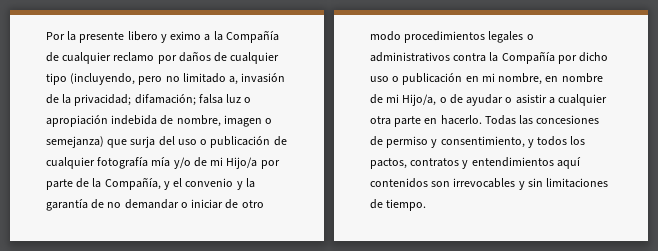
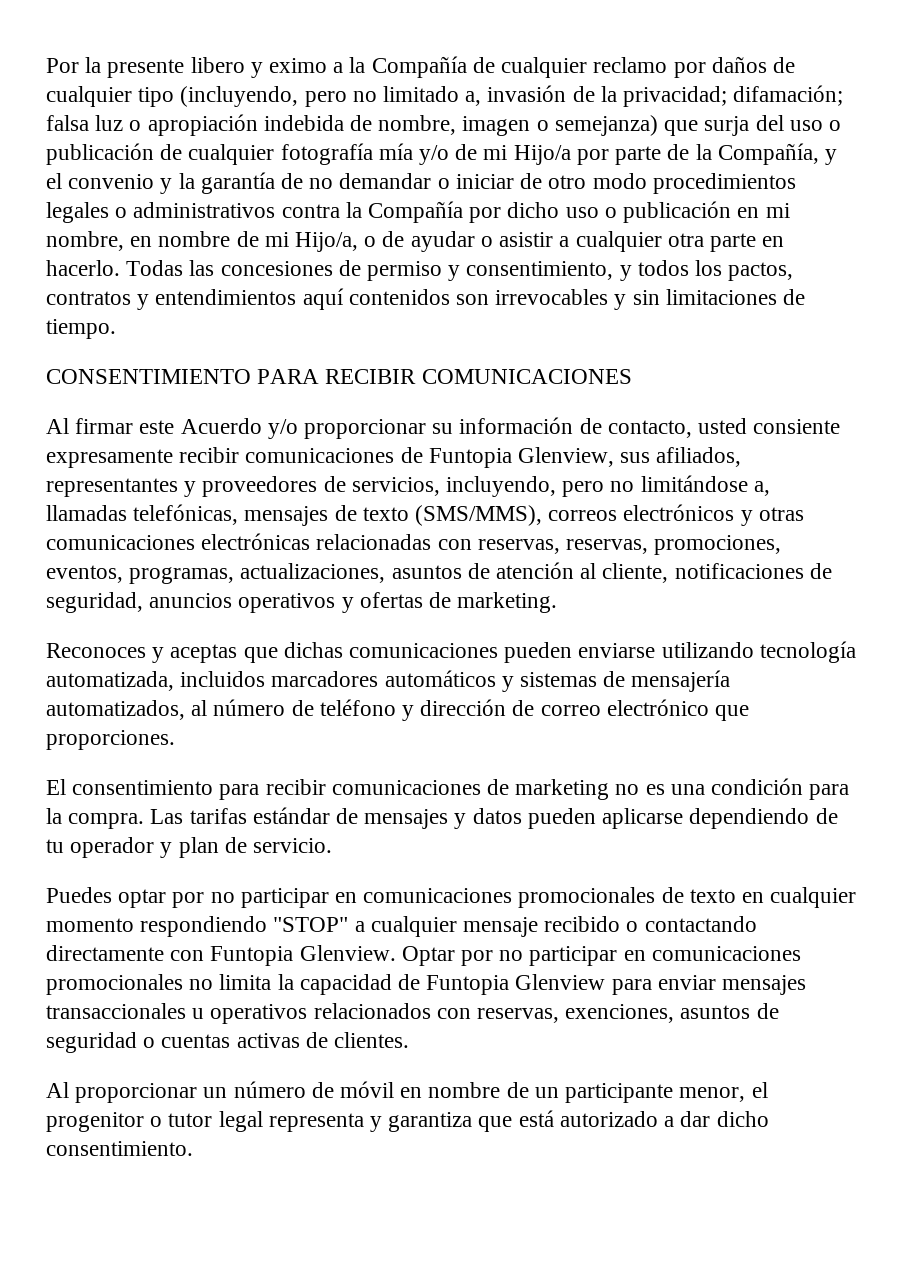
+ CONSENTIMIENTO PARA RECIBIR COMUNICACIONES
+ Al firmar este Acuerdo y/o proporcionar su información de contacto, usted consiente expresamente recibir comunicaciones de Funtopia Glenview, sus afiliados, representantes y proveedores de servicios, incluyendo, pero no limitándose a, llamadas telefónicas, mensajes de texto (SMS/MMS), correos electrónicos y otras comunicaciones electrónicas relacionadas con reservas, reservas, promociones, eventos, programas, actualizaciones, asuntos de atención al cliente, notificaciones de seguridad, anuncios operativos y ofertas de marketing.
+ Reconoces y aceptas que dichas comunicaciones pueden enviarse utilizando tecnología automatizada, incluidos marcadores automáticos y sistemas de mensajería automatizados, al número de teléfono y dirección de correo electrónico que proporciones.
+ El consentimiento para recibir comunicaciones de marketing no es una condición para la compra. Las tarifas estándar de mensajes y datos pueden aplicarse dependiendo de tu operador y plan de servicio.
+ Puedes optar por no participar en comunicaciones promocionales de texto en cualquier momento respondiendo "STOP" a cualquier mensaje recibido o contactando directamente con Funtopia Glenview. Optar por no participar en comunicaciones promocionales no limita la capacidad de Funtopia Glenview para enviar mensajes transaccionales u operativos relacionados con reservas, exenciones, asuntos de seguridad o cuentas activas de clientes.
+ Al proporcionar un número de móvil en nombre de un participante menor, el progenitor o tutor legal representa y garantiza que está autorizado a dar dicho consentimiento.

